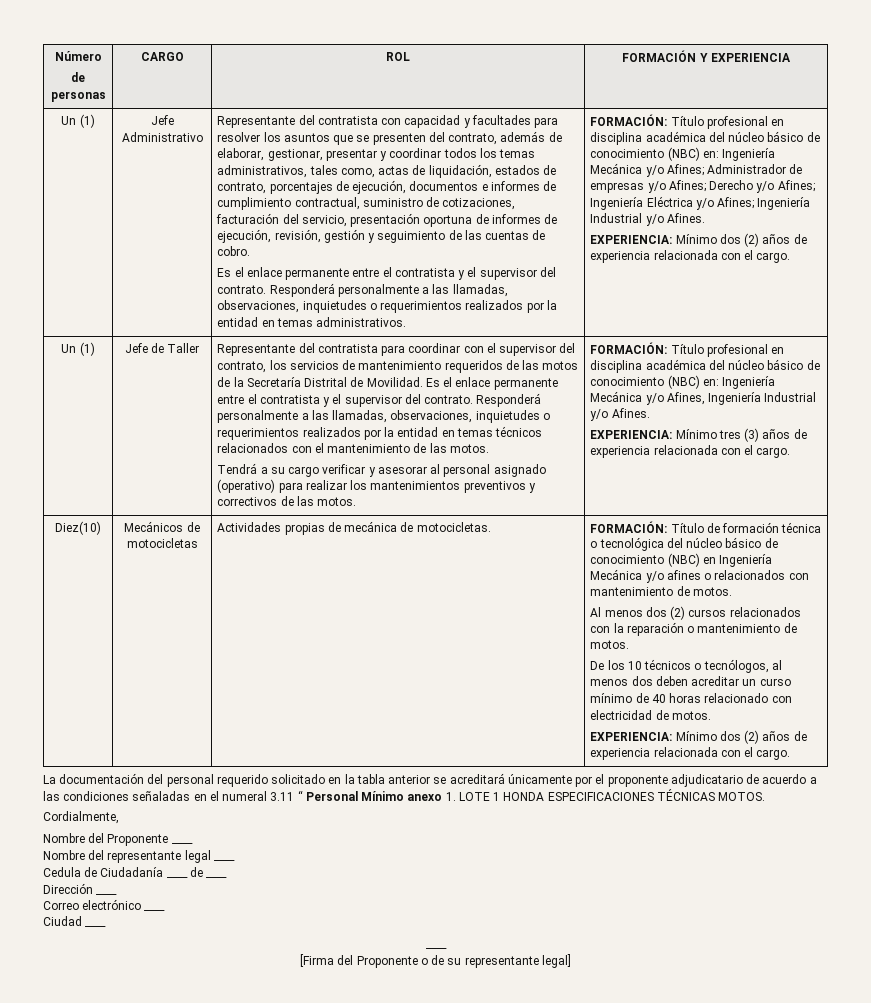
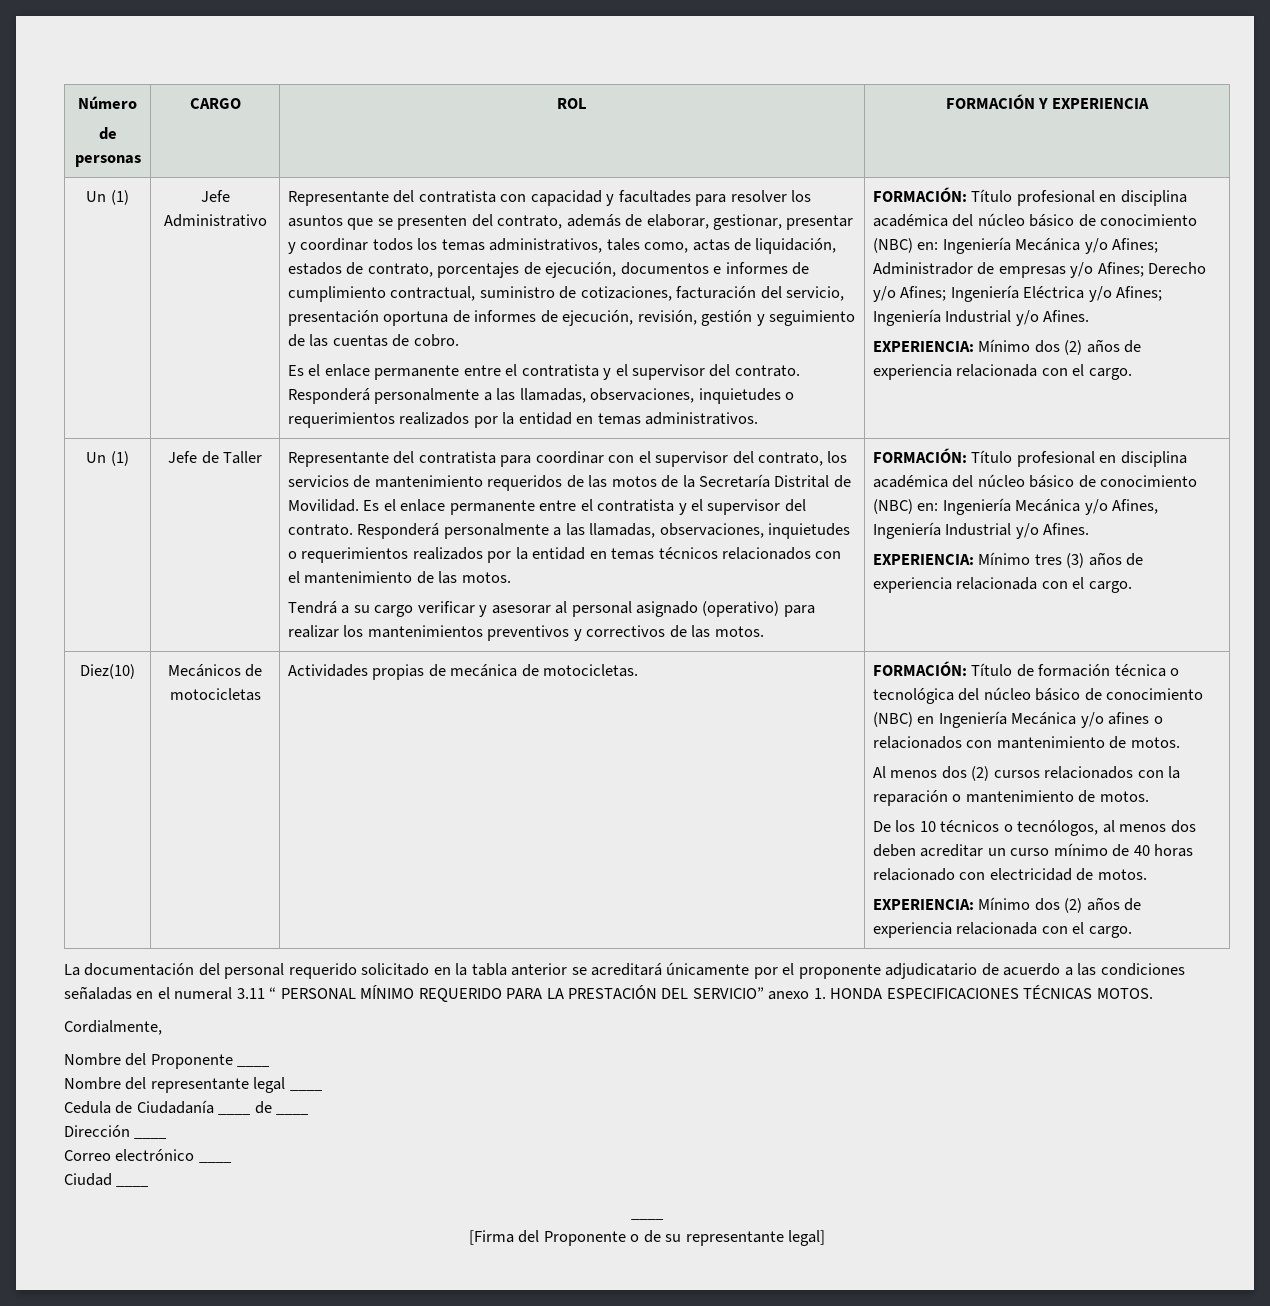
- La documentación del personal requerido solicitado en la tabla anterior se acreditará únicamente por el proponente adjudicatario de acuerdo a las condiciones señaladas en el numeral 3.11 “ Personal Mínimo anexo 1. LOTE 1 HONDA ESPECIFICACIONES TÉCNICAS MOTOS.
+ La documentación del personal requerido solicitado en la tabla anterior se acreditará únicamente por el proponente adjudicatario de acuerdo a las condiciones señaladas en el numeral 3.11 “ PERSONAL MÍNIMO REQUERIDO PARA LA PRESTACIÓN DEL SERVICIO” anexo 1. HONDA ESPECIFICACIONES TÉCNICAS MOTOS.

